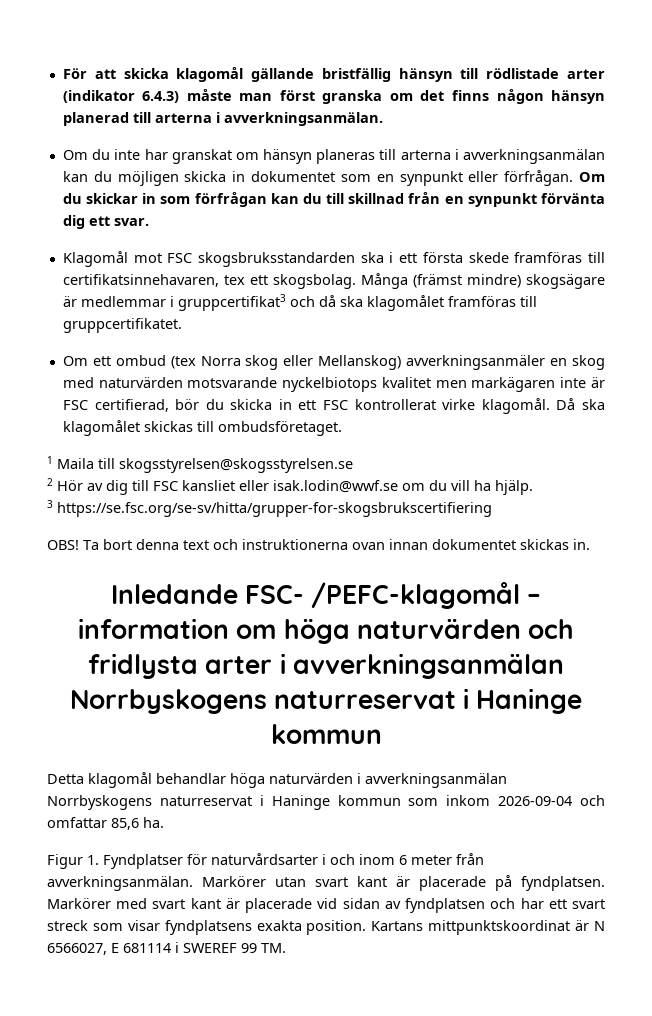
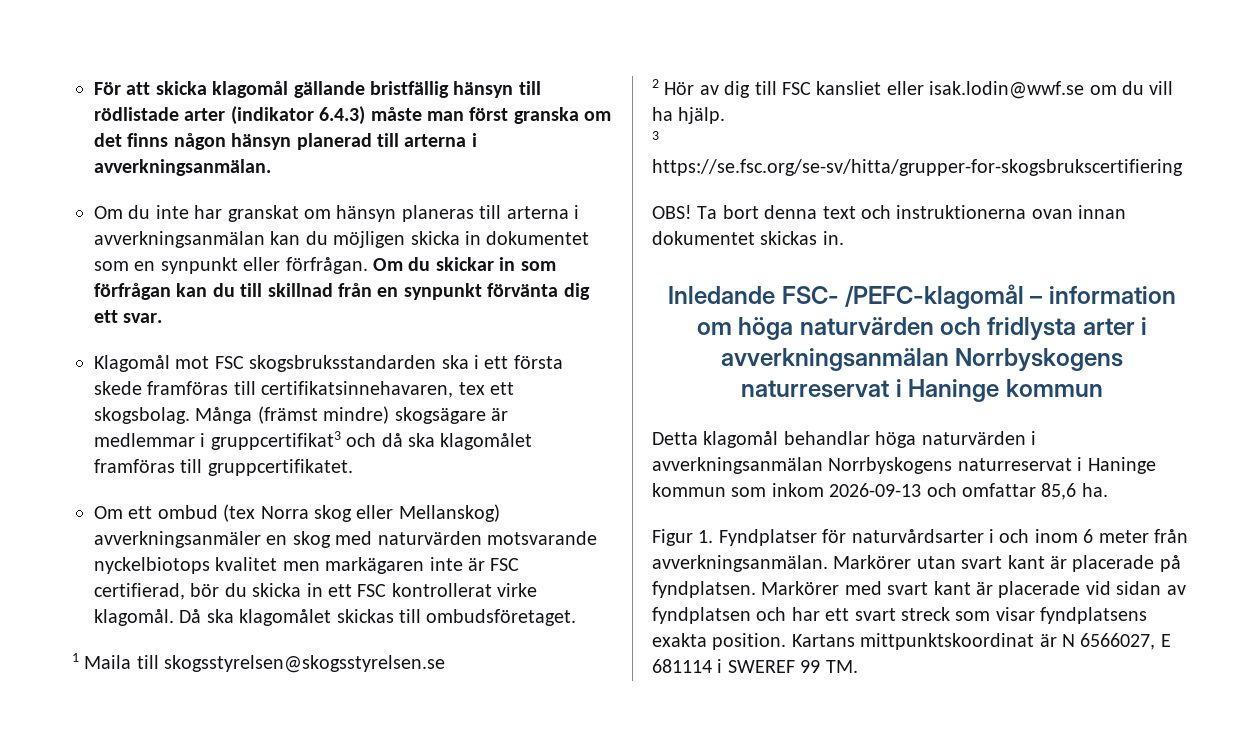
- Detta klagomål behandlar höga naturvärden i avverkningsanmälan Norrbyskogens naturreservat i Haninge kommun som inkom 2026-09-04 och omfattar 85,6 ha.
+ Detta klagomål behandlar höga naturvärden i avverkningsanmälan Norrbyskogens naturreservat i Haninge kommun som inkom 2026-09-13 och omfattar 85,6 ha.

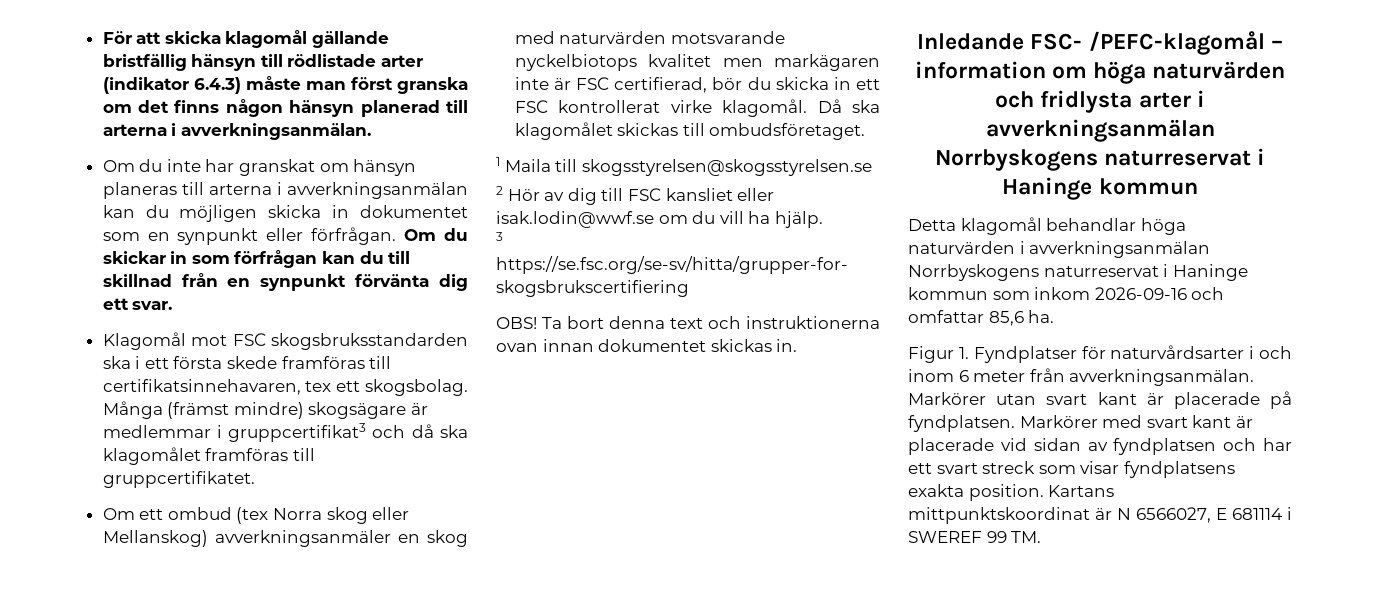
- Detta klagomål behandlar höga naturvärden i avverkningsanmälan Norrbyskogens naturreservat i Haninge kommun som inkom 2026-09-13 och omfattar 85,6 ha.
+ Detta klagomål behandlar höga naturvärden i avverkningsanmälan Norrbyskogens naturreservat i Haninge kommun som inkom 2026-09-16 och omfattar 85,6 ha.

